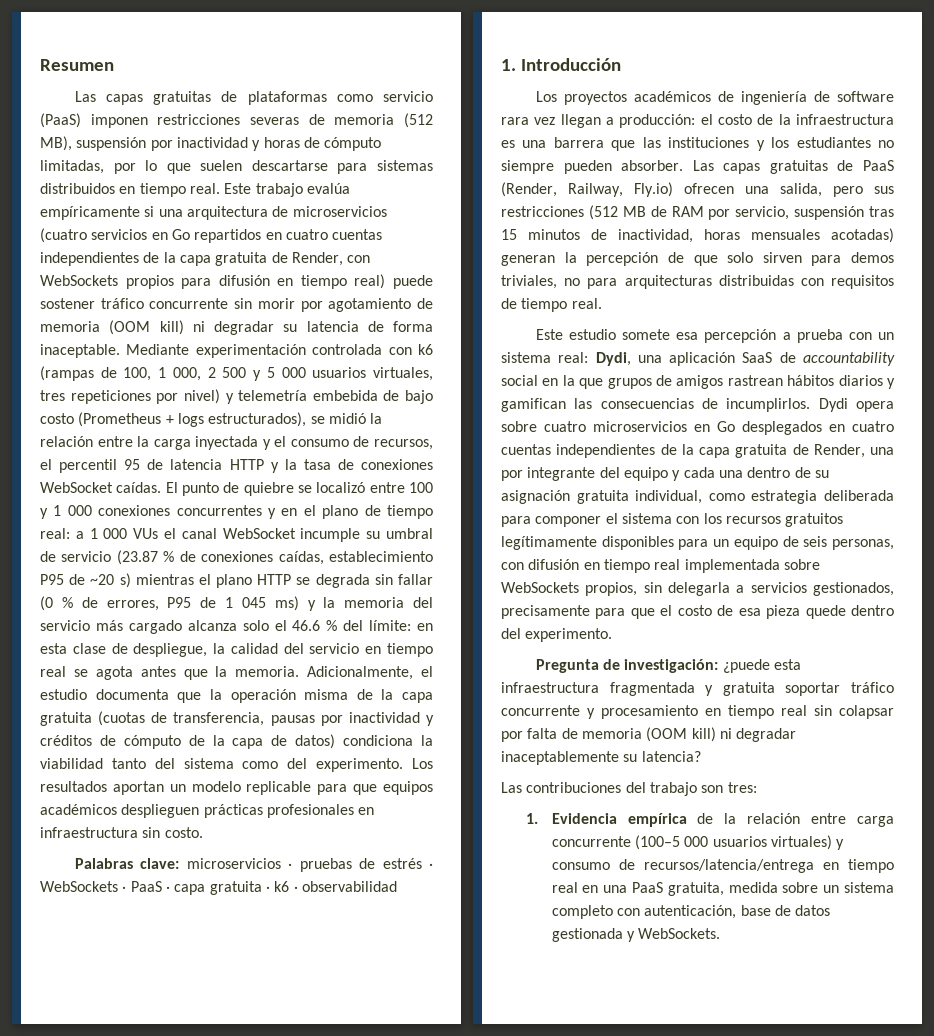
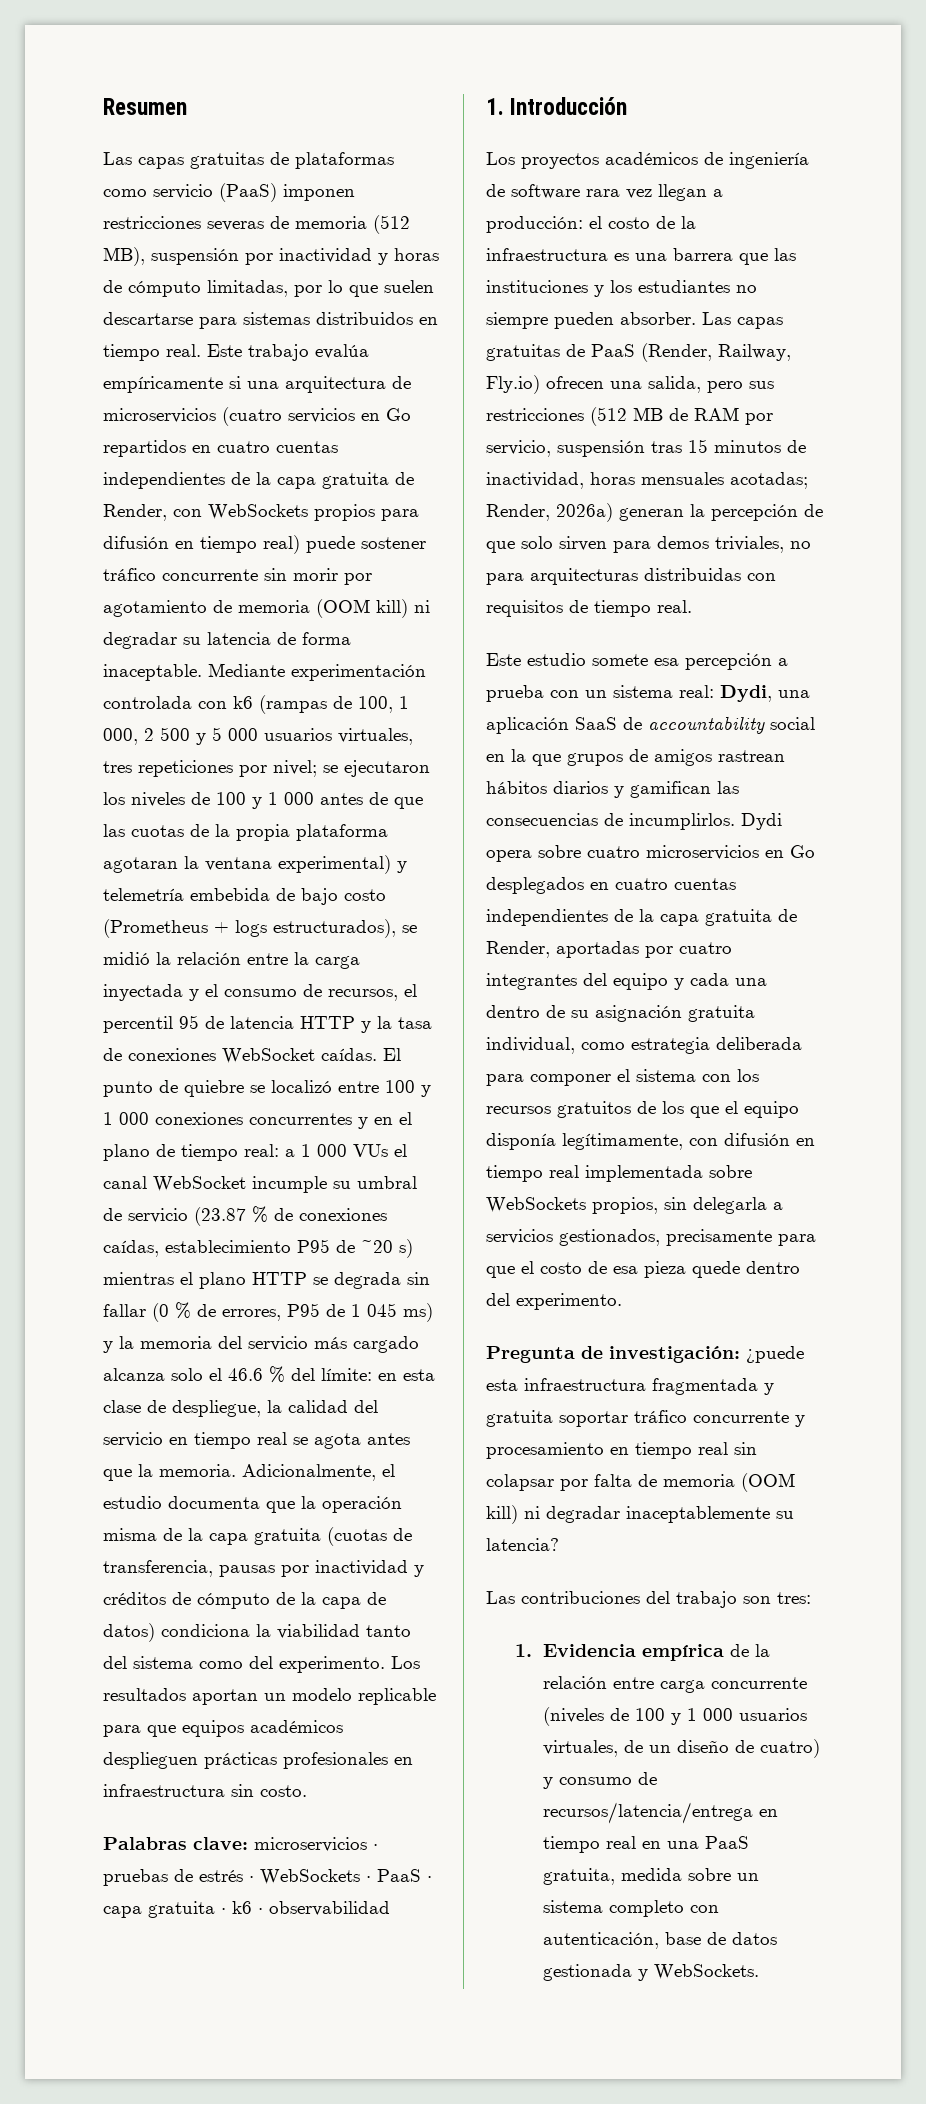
- Mediante experimentación controlada con k6 (rampas de 100, 1 000, 2 500 y 5 000 usuarios virtuales, tres repeticiones por nivel) y telemetría embebida de bajo costo (Prometheus + logs estructurados), se midió la relación entre la carga inyectada y el consumo de recursos, el percentil 95 de latencia HTTP y la tasa de conexiones WebSocket caídas.
+ Mediante experimentación controlada con k6 (rampas de 100, 1 000, 2 500 y 5 000 usuarios virtuales, tres repeticiones por nivel; se ejecutaron los niveles de 100 y 1 000 antes de que las cuotas de la propia plataforma agotaran la ventana experimental) y telemetría embebida de bajo costo (Prometheus + logs estructurados), se midió la relación entre la carga inyectada y el consumo de recursos, el percentil 95 de latencia HTTP y la tasa de conexiones WebSocket caídas.
- Las capas gratuitas de PaaS (Render, Railway, Fly.io) ofrecen una salida, pero sus restricciones (512 MB de RAM por servicio, suspensión tras 15 minutos de inactividad, horas mensuales acotadas) generan la percepción de que solo sirven para demos triviales, no para arquitecturas distribuidas con requisitos de tiempo real.
+ Las capas gratuitas de PaaS (Render, Railway, Fly.io) ofrecen una salida, pero sus restricciones (512 MB de RAM por servicio, suspensión tras 15 minutos de inactividad, horas mensuales acotadas; Render, 2026a) generan la percepción de que solo sirven para demos triviales, no para arquitecturas distribuidas con requisitos de tiempo real.
- Dydi opera sobre cuatro microservicios en Go desplegados en cuatro cuentas independientes de la capa gratuita de Render, una por integrante del equipo y cada una dentro de su asignación gratuita individual, como estrategia deliberada para componer el sistema con los recursos gratuitos legítimamente disponibles para un equipo de seis personas, con difusión en tiempo real implementada sobre WebSockets propios, sin delegarla a servicios gestionados, precisamente para que el costo de esa pieza quede dentro del experimento.
+ Dydi opera sobre cuatro microservicios en Go desplegados en cuatro cuentas independientes de la capa gratuita de Render, aportadas por cuatro integrantes del equipo y cada una dentro de su asignación gratuita individual, como estrategia deliberada para componer el sistema con los recursos gratuitos de los que el equipo disponía legítimamente, con difusión en tiempo real implementada sobre WebSockets propios, sin delegarla a servicios gestionados, precisamente para que el costo de esa pieza quede dentro del experimento.
- 1. Evidencia empírica de la relación entre carga concurrente (100–5 000 usuarios virtuales) y consumo de recursos/latencia/entrega en tiempo real en una PaaS gratuita, medida sobre un sistema completo con autenticación, base de datos gestionada y WebSockets.
+ 1. Evidencia empírica de la relación entre carga concurrente (niveles de 100 y 1 000 usuarios virtuales, de un diseño de cuatro) y consumo de recursos/latencia/entrega en tiempo real en una PaaS gratuita, medida sobre un sistema completo con autenticación, base de datos gestionada y WebSockets.

